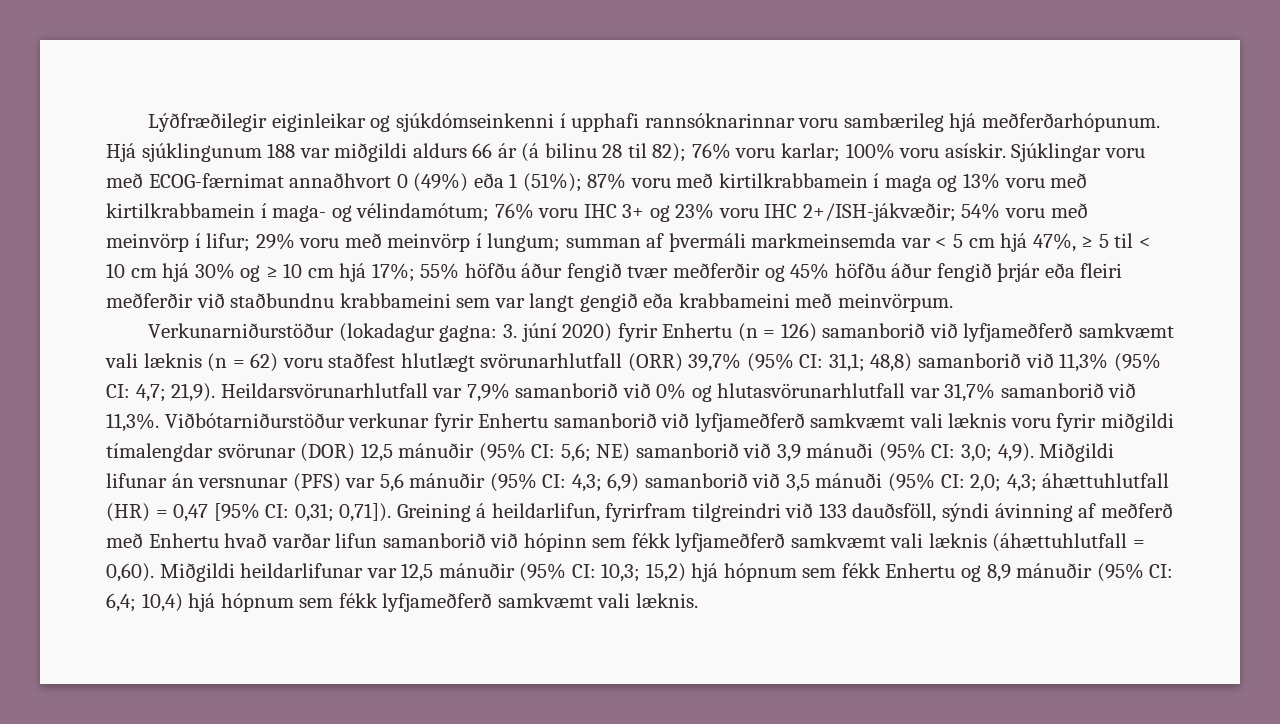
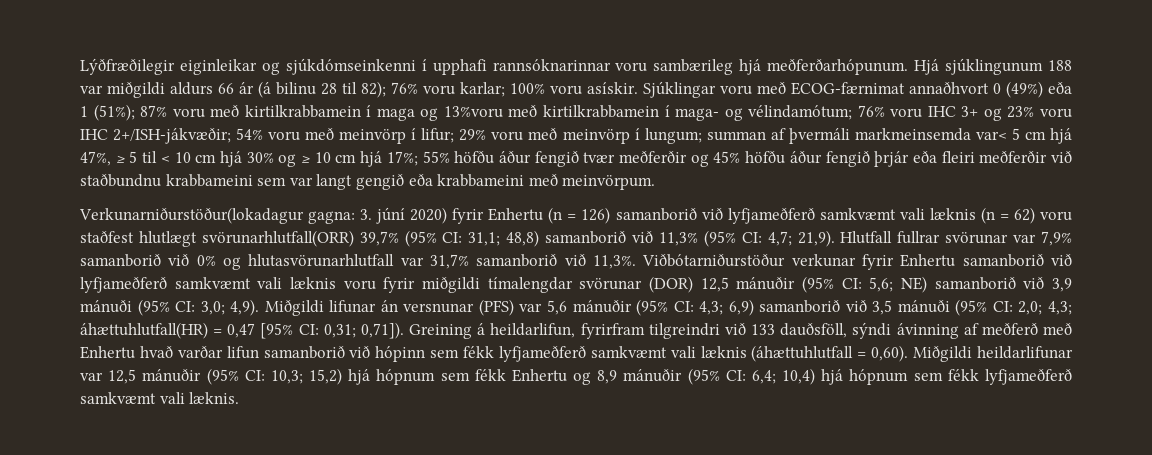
- 87% voru með kirtilkrabbamein í maga og 13% voru með kirtilkrabbamein í maga- og vélindamótum;
+ 87% voru með kirtilkrabbamein í maga og 13%voru með kirtilkrabbamein í maga- og vélindamótum;
- summan af þvermáli markmeinsemda var < 5 cm hjá 47%, ≥ 5 til < 10 cm hjá 30% og ≥ 10 cm hjá 17%;
+ summan af þvermáli markmeinsemda var< 5 cm hjá 47%, ≥ 5 til < 10 cm hjá 30% og ≥ 10 cm hjá 17%;
- Verkunarniðurstöður (lokadagur gagna: 3. júní 2020) fyrir Enhertu (n = 126) samanborið við lyfjameðferð samkvæmt vali læknis (n = 62) voru staðfest hlutlægt svörunarhlutfall (ORR) 39,7% (95% CI: 31,1; 48,8) samanborið við 11,3% (95% CI: 4,7; 21,9).
+ Verkunarniðurstöður(lokadagur gagna: 3. júní 2020) fyrir Enhertu (n = 126) samanborið við lyfjameðferð samkvæmt vali læknis (n = 62) voru staðfest hlutlægt svörunarhlutfall(ORR) 39,7% (95% CI: 31,1; 48,8) samanborið við 11,3% (95% CI: 4,7; 21,9).
- Heildarsvörunarhlutfall var 7,9% samanborið við 0% og hlutasvörunarhlutfall var 31,7% samanborið við 11,3%.
+ Hlutfall fullrar svörunar var 7,9% samanborið við 0% og hlutasvörunarhlutfall var 31,7% samanborið við 11,3%.
- Miðgildi lifunar án versnunar (PFS) var 5,6 mánuðir (95% CI: 4,3; 6,9) samanborið við 3,5 mánuði (95% CI: 2,0; 4,3; áhættuhlutfall (HR) = 0,47 [95% CI: 0,31; 0,71]).
+ Miðgildi lifunar án versnunar (PFS) var 5,6 mánuðir (95% CI: 4,3; 6,9) samanborið við 3,5 mánuði (95% CI: 2,0; 4,3; áhættuhlutfall(HR) = 0,47 [95% CI: 0,31; 0,71]).

